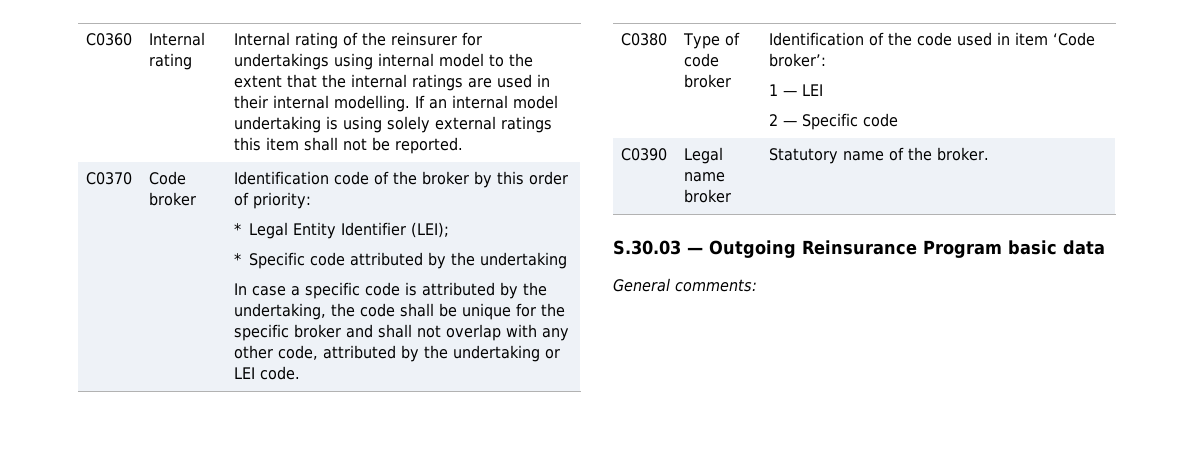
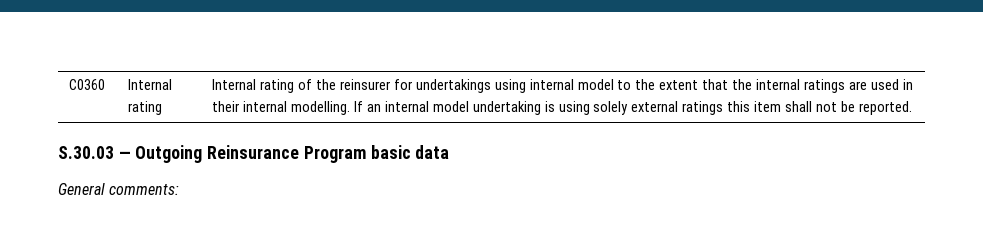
- C0370 | Code broker | Identification code of the broker by this order of priority:
- * Legal Entity Identifier (LEI);
- * Specific code attributed by the undertaking
- In case a specific code is attributed by the undertaking, the code shall be unique for the specific broker and shall not overlap with any other code, attributed by the undertaking or LEI code.
- C0380 | Type of code broker | Identification of the code used in item ‘Code broker’:
- 1 — LEI
- 2 — Specific code
- C0390 | Legal name broker | Statutory name of the broker.

